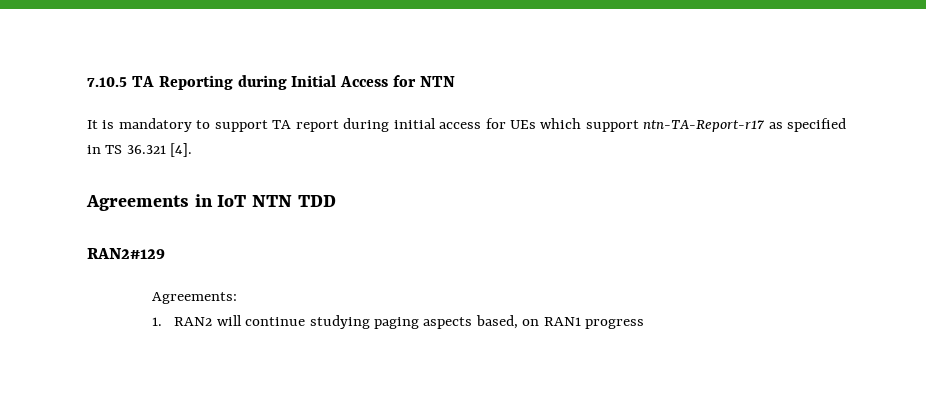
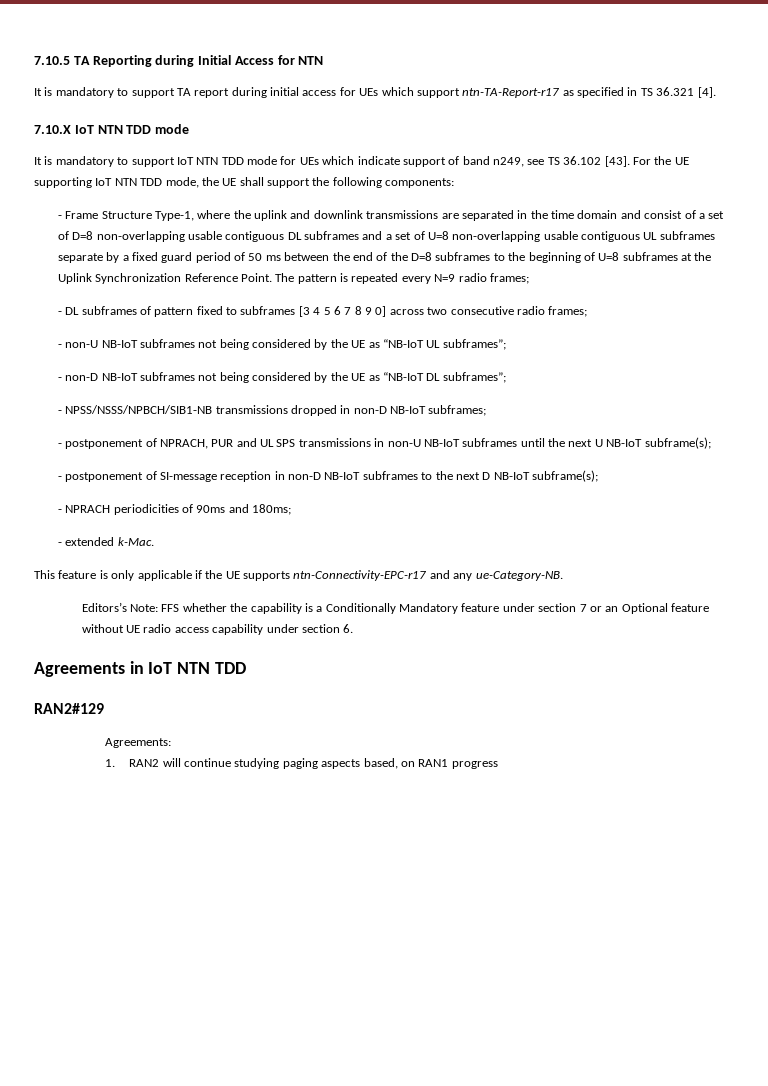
+ 7.10.X IoT NTN TDD mode
+ It is mandatory to support IoT NTN TDD mode for UEs which indicate support of band n249, see TS 36.102 [43]. For the UE supporting IoT NTN TDD mode, the UE shall support the following components:
+ - Frame Structure Type-1, where the uplink and downlink transmissions are separated in the time domain and consist of a set of D=8 non-overlapping usable contiguous DL subframes and a set of U=8 non-overlapping usable contiguous UL subframes separate by a fixed guard period of 50 ms between the end of the D=8 subframes to the beginning of U=8 subframes at the Uplink Synchronization Reference Point. The pattern is repeated every N=9 radio frames;
+ - DL subframes of pattern fixed to subframes [3 4 5 6 7 8 9 0] across two consecutive radio frames;
+ - non-U NB-IoT subframes not being considered by the UE as “NB-IoT UL subframes”;
+ - non-D NB-IoT subframes not being considered by the UE as “NB-IoT DL subframes”;
+ - NPSS/NSSS/NPBCH/SIB1-NB transmissions dropped in non-D NB-IoT subframes;
+ - postponement of NPRACH, PUR and UL SPS transmissions in non-U NB-IoT subframes until the next U NB-IoT subframe(s);
+ - postponement of SI-message reception in non-D NB-IoT subframes to the next D NB-IoT subframe(s);
+ - NPRACH periodicities of 90ms and 180ms;
+ - extended k-Mac.
+ This feature is only applicable if the UE supports ntn-Connectivity-EPC-r17 and any ue-Category-NB.
+ Editors’s Note: FFS whether the capability is a Conditionally Mandatory feature under section 7 or an Optional feature without UE radio access capability under section 6.

